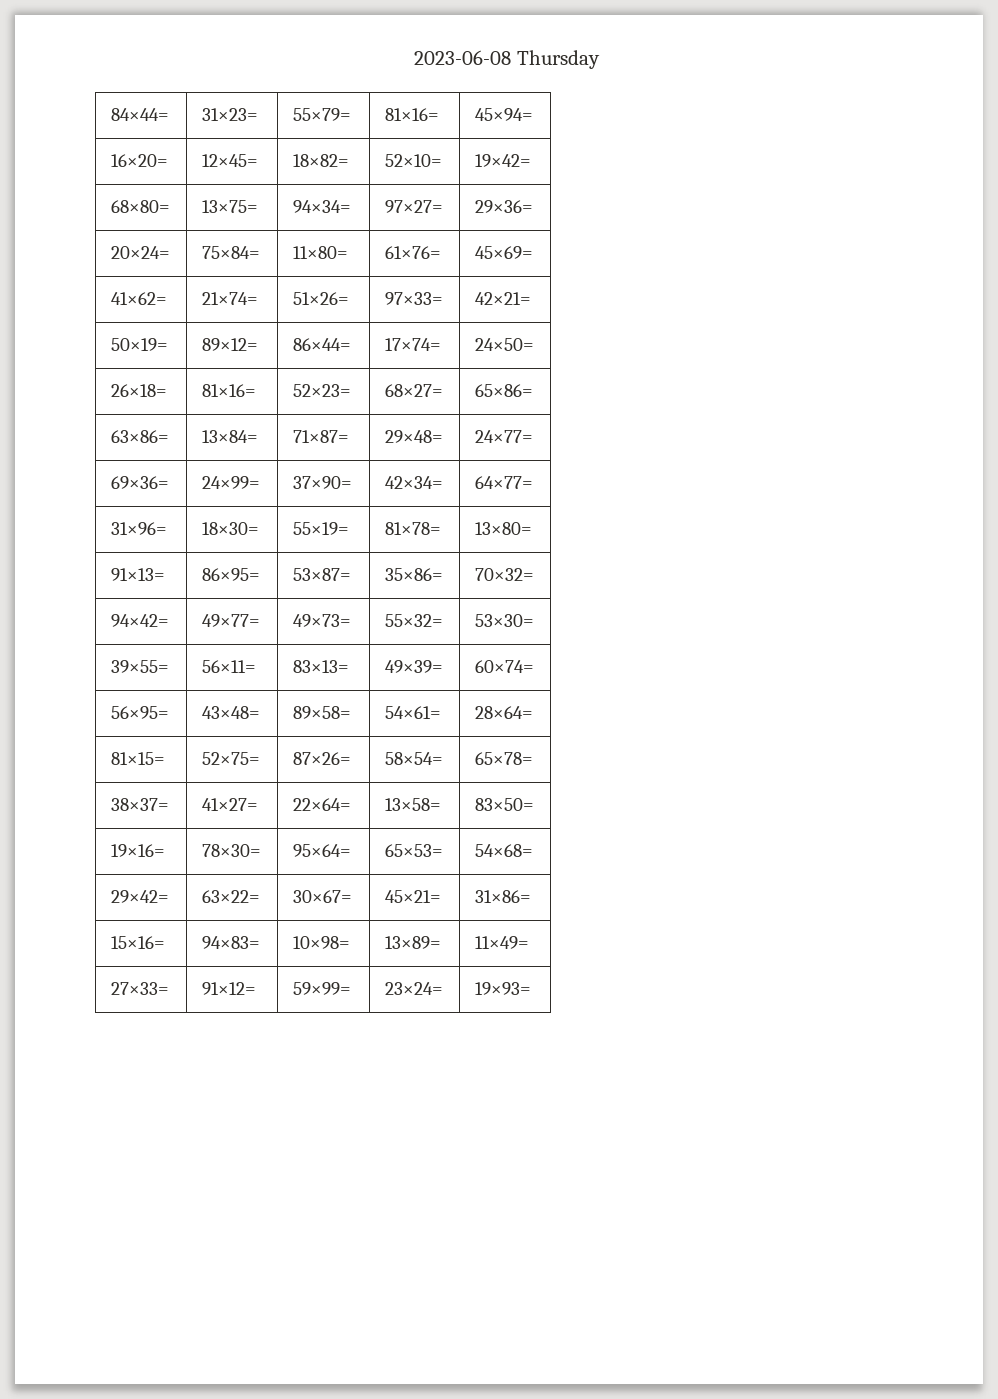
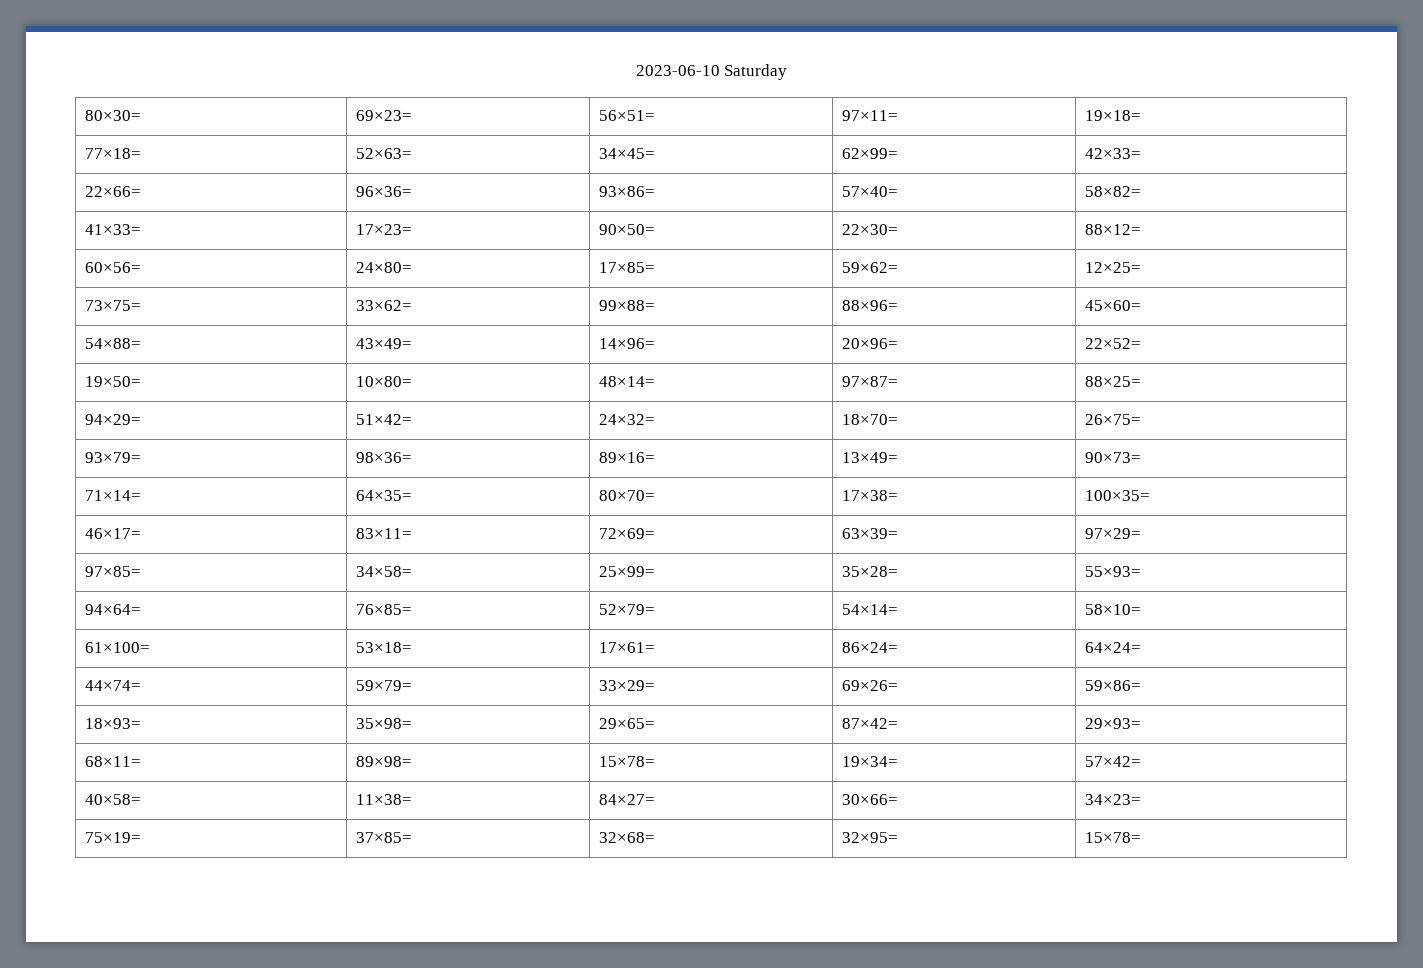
- 2023-06-08 Thursday
- 84×44= | 31×23= | 55×79= | 81×16= | 45×94=
- 16×20= | 12×45= | 18×82= | 52×10= | 19×42=
- 68×80= | 13×75= | 94×34= | 97×27= | 29×36=
- 20×24= | 75×84= | 11×80= | 61×76= | 45×69=
- 41×62= | 21×74= | 51×26= | 97×33= | 42×21=
- 50×19= | 89×12= | 86×44= | 17×74= | 24×50=
- 26×18= | 81×16= | 52×23= | 68×27= | 65×86=
- 63×86= | 13×84= | 71×87= | 29×48= | 24×77=
- 69×36= | 24×99= | 37×90= | 42×34= | 64×77=
- 31×96= | 18×30= | 55×19= | 81×78= | 13×80=
- 91×13= | 86×95= | 53×87= | 35×86= | 70×32=
- 94×42= | 49×77= | 49×73= | 55×32= | 53×30=
- 39×55= | 56×11= | 83×13= | 49×39= | 60×74=
- 56×95= | 43×48= | 89×58= | 54×61= | 28×64=
- 81×15= | 52×75= | 87×26= | 58×54= | 65×78=
- 38×37= | 41×27= | 22×64= | 13×58= | 83×50=
- 19×16= | 78×30= | 95×64= | 65×53= | 54×68=
- 29×42= | 63×22= | 30×67= | 45×21= | 31×86=
- 15×16= | 94×83= | 10×98= | 13×89= | 11×49=
- 27×33= | 91×12= | 59×99= | 23×24= | 19×93=
+ 2023-06-10 Saturday
+ 80×30= | 69×23= | 56×51= | 97×11= | 19×18=
+ 77×18= | 52×63= | 34×45= | 62×99= | 42×33=
+ 22×66= | 96×36= | 93×86= | 57×40= | 58×82=
+ 41×33= | 17×23= | 90×50= | 22×30= | 88×12=
+ 60×56= | 24×80= | 17×85= | 59×62= | 12×25=
+ 73×75= | 33×62= | 99×88= | 88×96= | 45×60=
+ 54×88= | 43×49= | 14×96= | 20×96= | 22×52=
+ 19×50= | 10×80= | 48×14= | 97×87= | 88×25=
+ 94×29= | 51×42= | 24×32= | 18×70= | 26×75=
+ 93×79= | 98×36= | 89×16= | 13×49= | 90×73=
+ 71×14= | 64×35= | 80×70= | 17×38= | 100×35=
+ 46×17= | 83×11= | 72×69= | 63×39= | 97×29=
+ 97×85= | 34×58= | 25×99= | 35×28= | 55×93=
+ 94×64= | 76×85= | 52×79= | 54×14= | 58×10=
+ 61×100= | 53×18= | 17×61= | 86×24= | 64×24=
+ 44×74= | 59×79= | 33×29= | 69×26= | 59×86=
+ 18×93= | 35×98= | 29×65= | 87×42= | 29×93=
+ 68×11= | 89×98= | 15×78= | 19×34= | 57×42=
+ 40×58= | 11×38= | 84×27= | 30×66= | 34×23=
+ 75×19= | 37×85= | 32×68= | 32×95= | 15×78=

